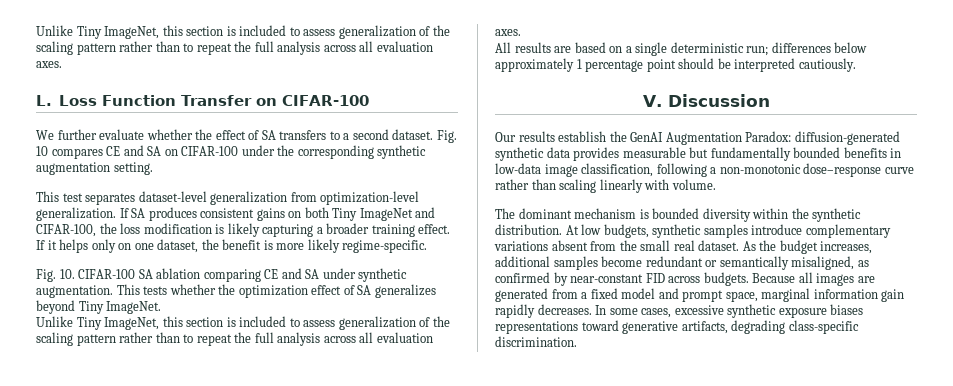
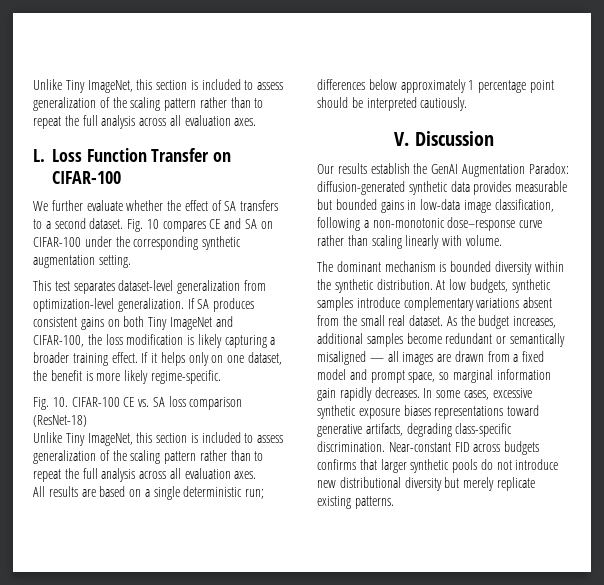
- Fig. 10. CIFAR-100 SA ablation comparing CE and SA under synthetic augmentation. This tests whether the optimization effect of SA generalizes beyond Tiny ImageNet.
+ Fig. 10. CIFAR-100 CE vs. SA loss comparison (ResNet-18)
- Our results establish the GenAI Augmentation Paradox: diffusion-generated synthetic data provides measurable but fundamentally bounded benefits in low-data image classification, following a non-monotonic dose–response curve rather than scaling linearly with volume.
+ Our results establish the GenAI Augmentation Paradox: diffusion-generated synthetic data provides measurable but bounded gains in low-data image classification, following a non-monotonic dose–response curve rather than scaling linearly with volume.
- As the budget increases, additional samples become redundant or semantically misaligned, as confirmed by near-constant FID across budgets. Because all images are generated from a fixed model and prompt space, marginal information gain rapidly decreases.
+ As the budget increases, additional samples become redundant or semantically misaligned — all images are drawn from a fixed model and prompt space, so marginal information gain rapidly decreases.
+ Near-constant FID across budgets confirms that larger synthetic pools do not introduce new distributional diversity but merely replicate existing patterns.

